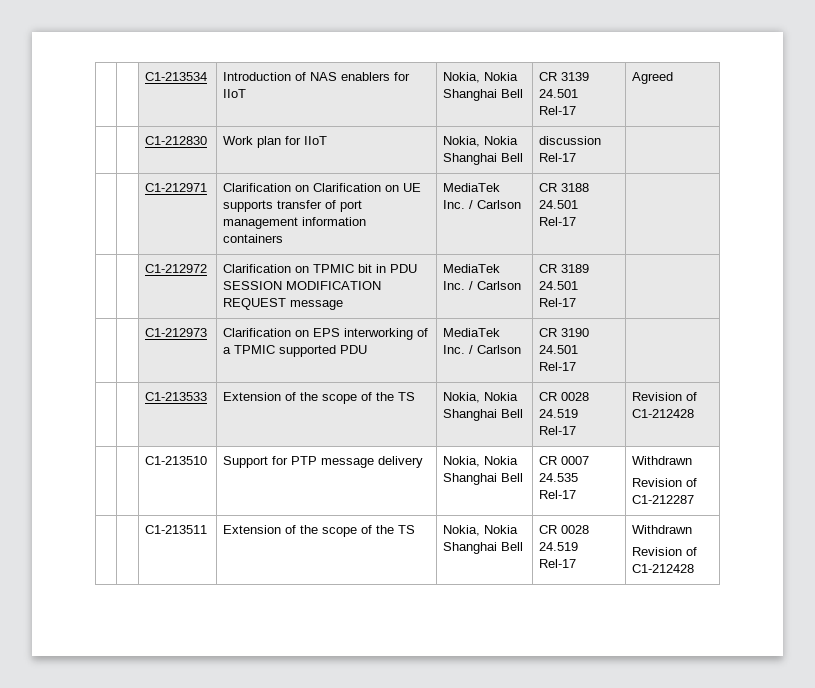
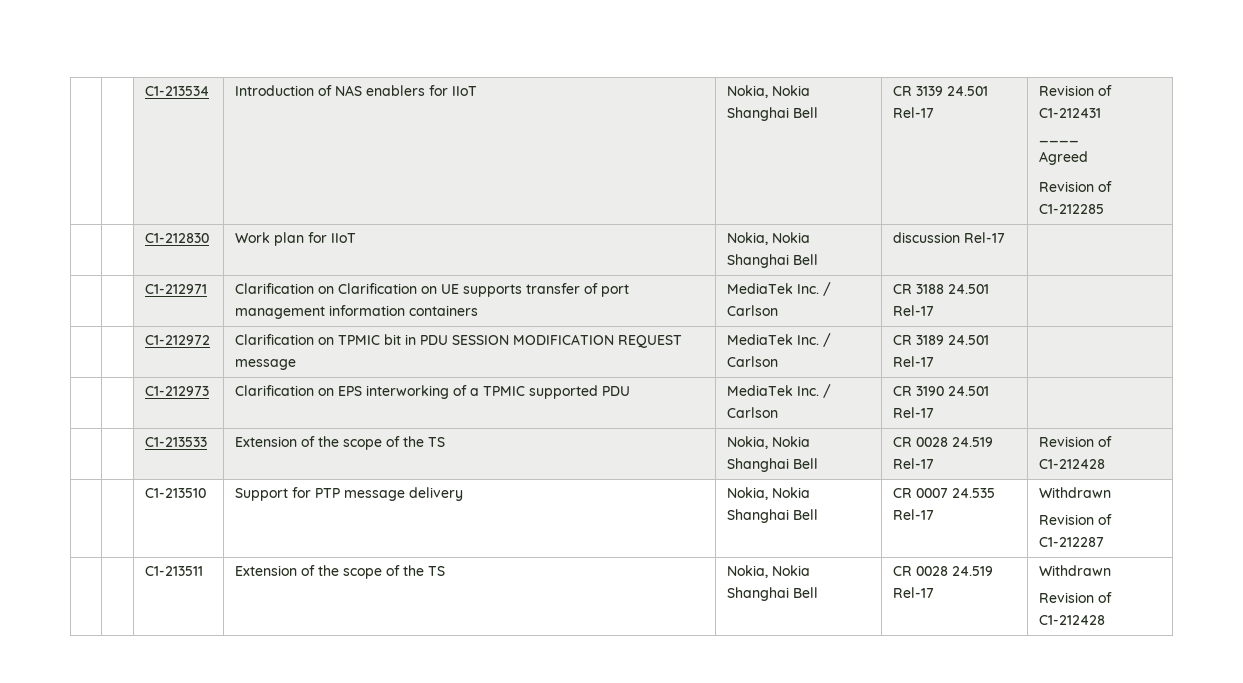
- | | C1-213534 | Introduction of NAS enablers for IIoT | Nokia, Nokia Shanghai Bell | CR 3139 24.501 Rel-17 | Agreed
+ | | C1-213534 | Introduction of NAS enablers for IIoT | Nokia, Nokia Shanghai Bell | CR 3139 24.501 Rel-17 | Revision of C1-212431
+ ____
+ Agreed
+ Revision of C1-212285

